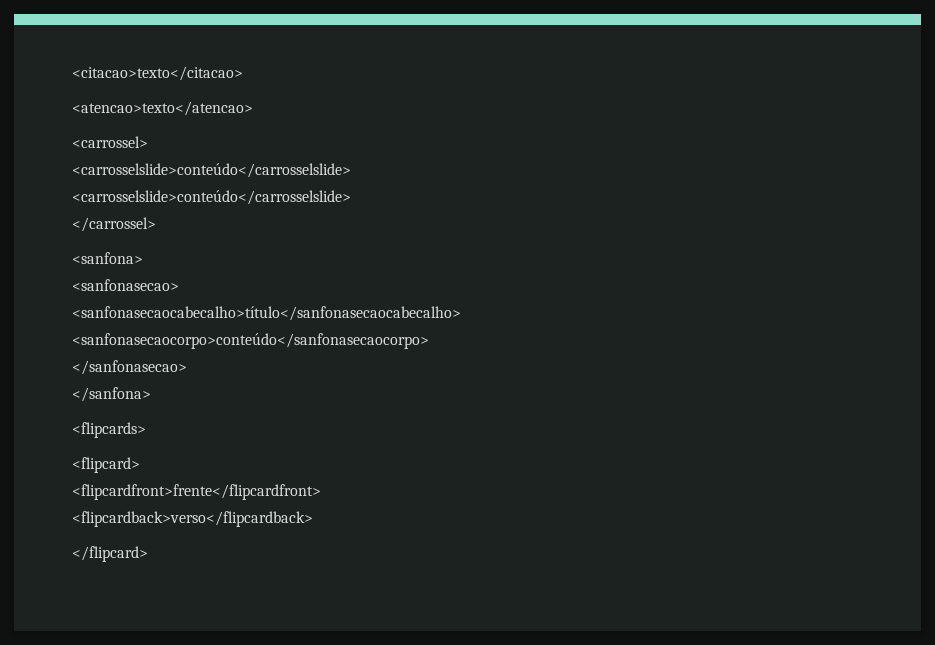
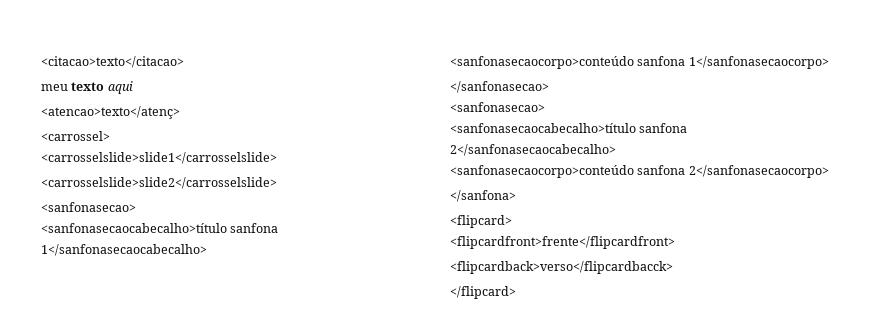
- <atencao>texto</atencao>
+ meu texto aqui
+ <atencao>texto</atenç>
  <carrossel>
- <carrosselslide>conteúdo</carrosselslide>
- <carrosselslide>conteúdo</carrosselslide>
- </carrossel>
- <sanfona>
+ <carrosselslide>slide1</carrosselslide>
+ <carrosselslide>slide2</carrosselslide>
  <sanfonasecao>
- <sanfonasecaocabecalho>título</sanfonasecaocabecalho>
- <sanfonasecaocorpo>conteúdo</sanfonasecaocorpo>
+ <sanfonasecaocabecalho>título sanfona 1</sanfonasecaocabecalho>
+ <sanfonasecaocorpo>conteúdo sanfona 1</sanfonasecaocorpo>
  </sanfonasecao>
+ <sanfonasecao>
+ <sanfonasecaocabecalho>título sanfona 2</sanfonasecaocabecalho>
+ <sanfonasecaocorpo>conteúdo sanfona 2</sanfonasecaocorpo>
- <flipcards>
- <flipcardback>verso</flipcardback>
+ <flipcardback>verso</flipcardbacck>

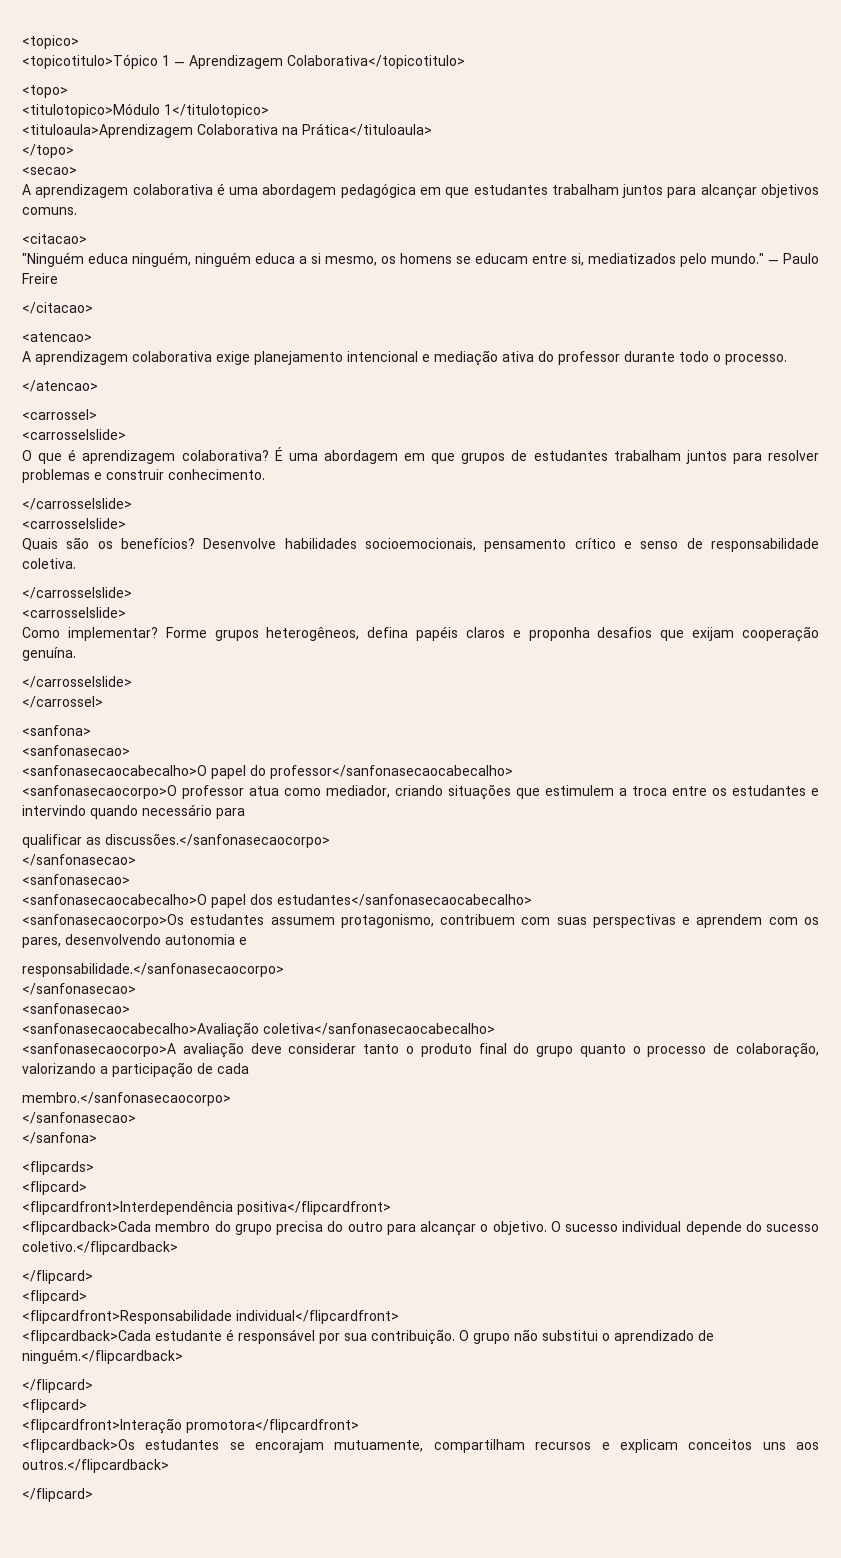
- <citacao>texto</citacao>
- meu texto aqui
- <atencao>texto</atenç>
+ <topico>
+ <topicotitulo>Tópico 1 — Aprendizagem Colaborativa</topicotitulo>
+ <topo>
+ <titulotopico>Módulo 1</titulotopico>
+ <tituloaula>Aprendizagem Colaborativa na Prática</tituloaula>
+ </topo>
+ <secao>
+ A aprendizagem colaborativa é uma abordagem pedagógica em que estudantes trabalham juntos para alcançar objetivos comuns.
+ <citacao>
+ "Ninguém educa ninguém, ninguém educa a si mesmo, os homens se educam entre si, mediatizados pelo mundo." — Paulo Freire
+ </citacao>
+ <atencao>
+ A aprendizagem colaborativa exige planejamento intencional e mediação ativa do professor durante todo o processo.
+ </atencao>
  <carrossel>
- <carrosselslide>slide1</carrosselslide>
- <carrosselslide>slide2</carrosselslide>
+ <carrosselslide>
+ O que é aprendizagem colaborativa? É uma abordagem em que grupos de estudantes trabalham juntos para resolver problemas e construir conhecimento.
+ </carrosselslide>
+ <carrosselslide>
+ Quais são os benefícios? Desenvolve habilidades socioemocionais, pensamento crítico e senso de responsabilidade coletiva.
+ </carrosselslide>
+ <carrosselslide>
+ Como implementar? Forme grupos heterogêneos, defina papéis claros e proponha desafios que exijam cooperação genuína.
+ </carrosselslide>
+ </carrossel>
+ <sanfona>
  <sanfonasecao>
- <sanfonasecaocabecalho>título sanfona 1</sanfonasecaocabecalho>
- <sanfonasecaocorpo>conteúdo sanfona 1</sanfonasecaocorpo>
+ <sanfonasecaocabecalho>O papel do professor</sanfonasecaocabecalho>
+ <sanfonasecaocorpo>O professor atua como mediador, criando situações que estimulem a troca entre os estudantes e intervindo quando necessário para
+ qualificar as discussões.</sanfonasecaocorpo>
  </sanfonasecao>
  <sanfonasecao>
- <sanfonasecaocabecalho>título sanfona 2</sanfonasecaocabecalho>
- <sanfonasecaocorpo>conteúdo sanfona 2</sanfonasecaocorpo>
+ <sanfonasecaocabecalho>O papel dos estudantes</sanfonasecaocabecalho>
+ <sanfonasecaocorpo>Os estudantes assumem protagonismo, contribuem com suas perspectivas e aprendem com os pares, desenvolvendo autonomia e
+ responsabilidade.</sanfonasecaocorpo>
+ </sanfonasecao>
+ <sanfonasecao>
+ <sanfonasecaocabecalho>Avaliação coletiva</sanfonasecaocabecalho>
+ <sanfonasecaocorpo>A avaliação deve considerar tanto o produto final do grupo quanto o processo de colaboração, valorizando a participação de cada
+ membro.</sanfonasecaocorpo>
+ </sanfonasecao>
+ <flipcards>
  <flipcard>
- <flipcardfront>frente</flipcardfront>
- <flipcardback>verso</flipcardbacck>
+ <flipcardfront>Interdependência positiva</flipcardfront>
+ <flipcardback>Cada membro do grupo precisa do outro para alcançar o objetivo. O sucesso individual depende do sucesso coletivo.</flipcardback>
+ </flipcard>
+ <flipcard>
+ <flipcardfront>Responsabilidade individual</flipcardfront>
+ <flipcardback>Cada estudante é responsável por sua contribuição. O grupo não substitui o aprendizado de ninguém.</flipcardback>
+ </flipcard>
+ <flipcard>
+ <flipcardfront>Interação promotora</flipcardfront>
+ <flipcardback>Os estudantes se encorajam mutuamente, compartilham recursos e explicam conceitos uns aos outros.</flipcardback>

